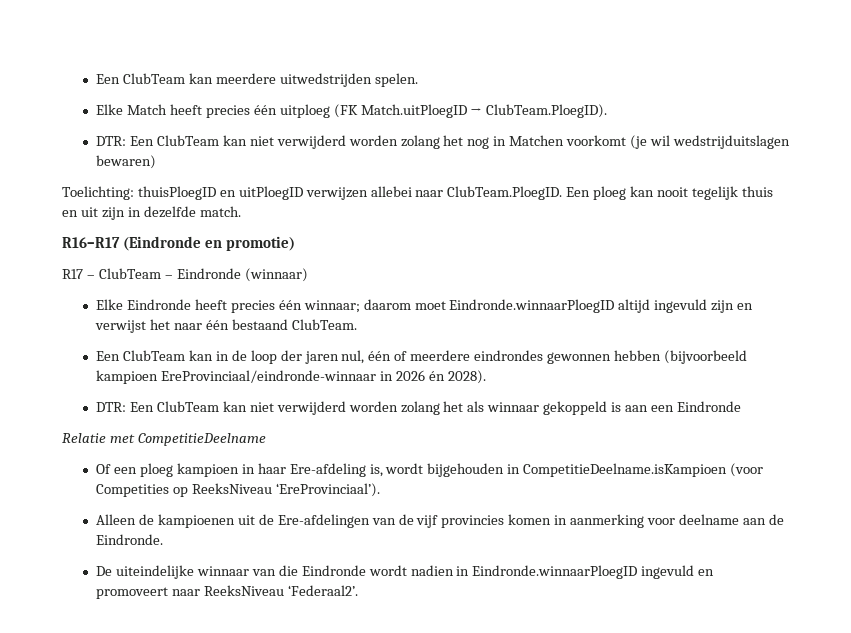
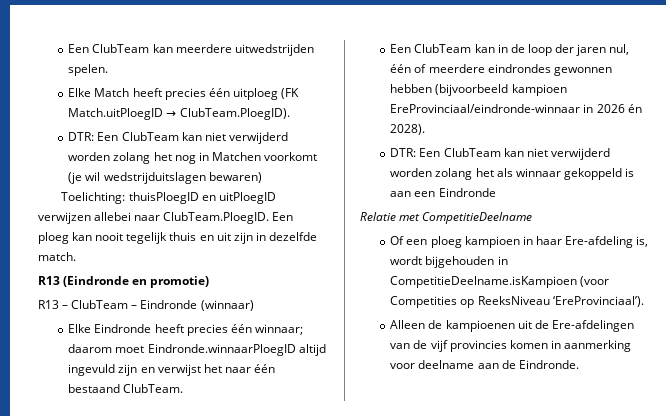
- R16–R17 (Eindronde en promotie)
+ R13 (Eindronde en promotie)
- R17 – ClubTeam – Eindronde (winnaar)
+ R13 – ClubTeam – Eindronde (winnaar)
- De uiteindelijke winnaar van die Eindronde wordt nadien in Eindronde.winnaarPloegID ingevuld en promoveert naar ReeksNiveau ‘Federaal2’.

